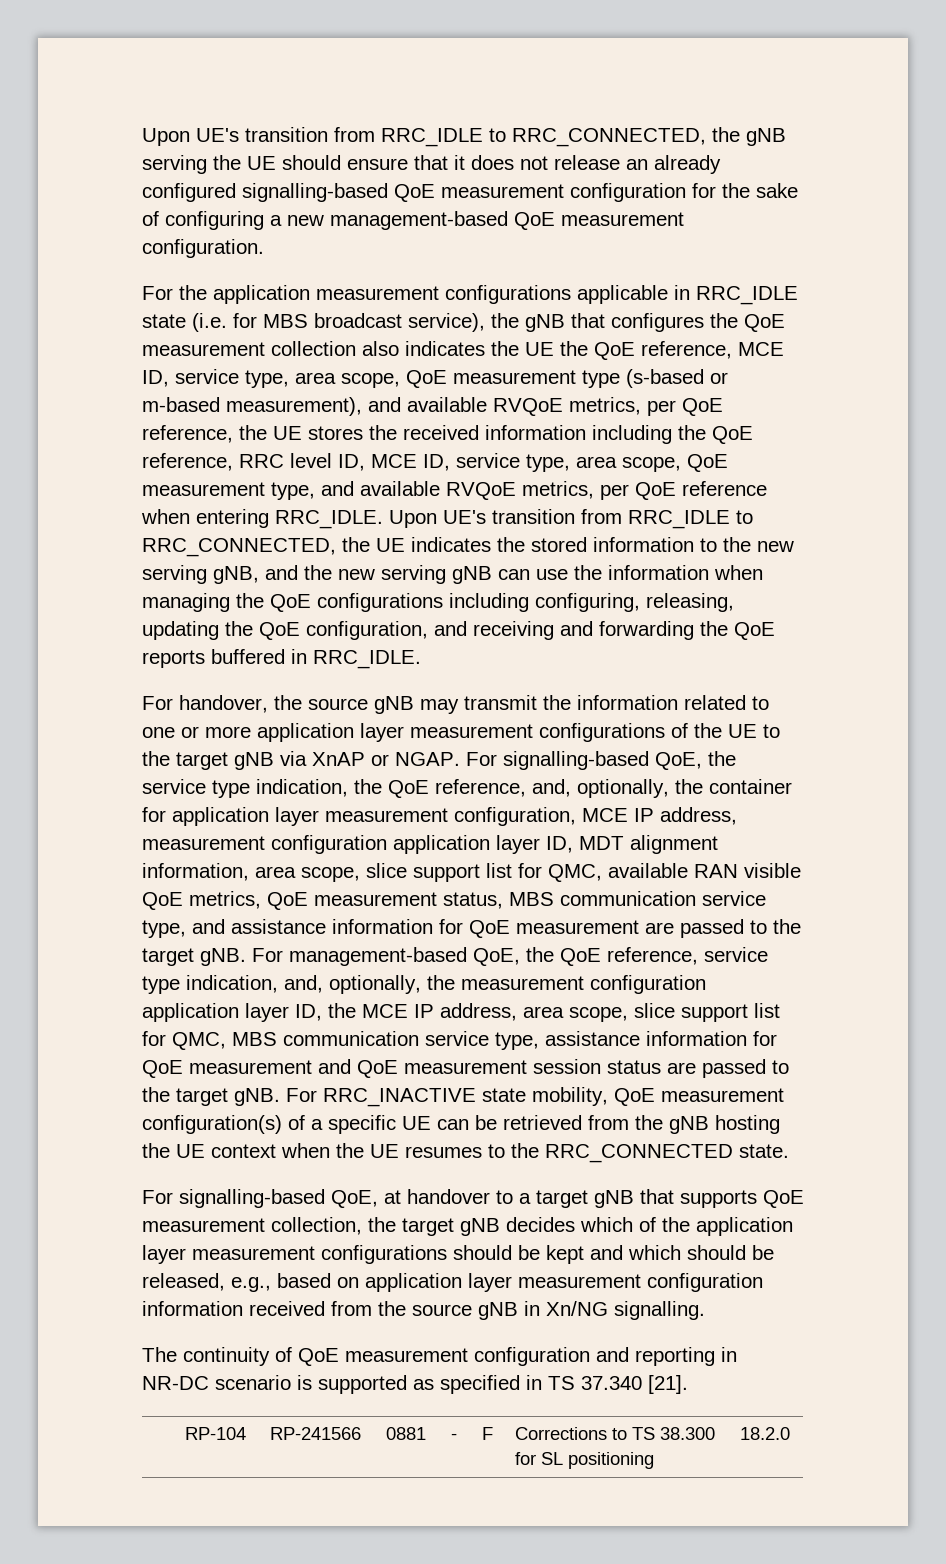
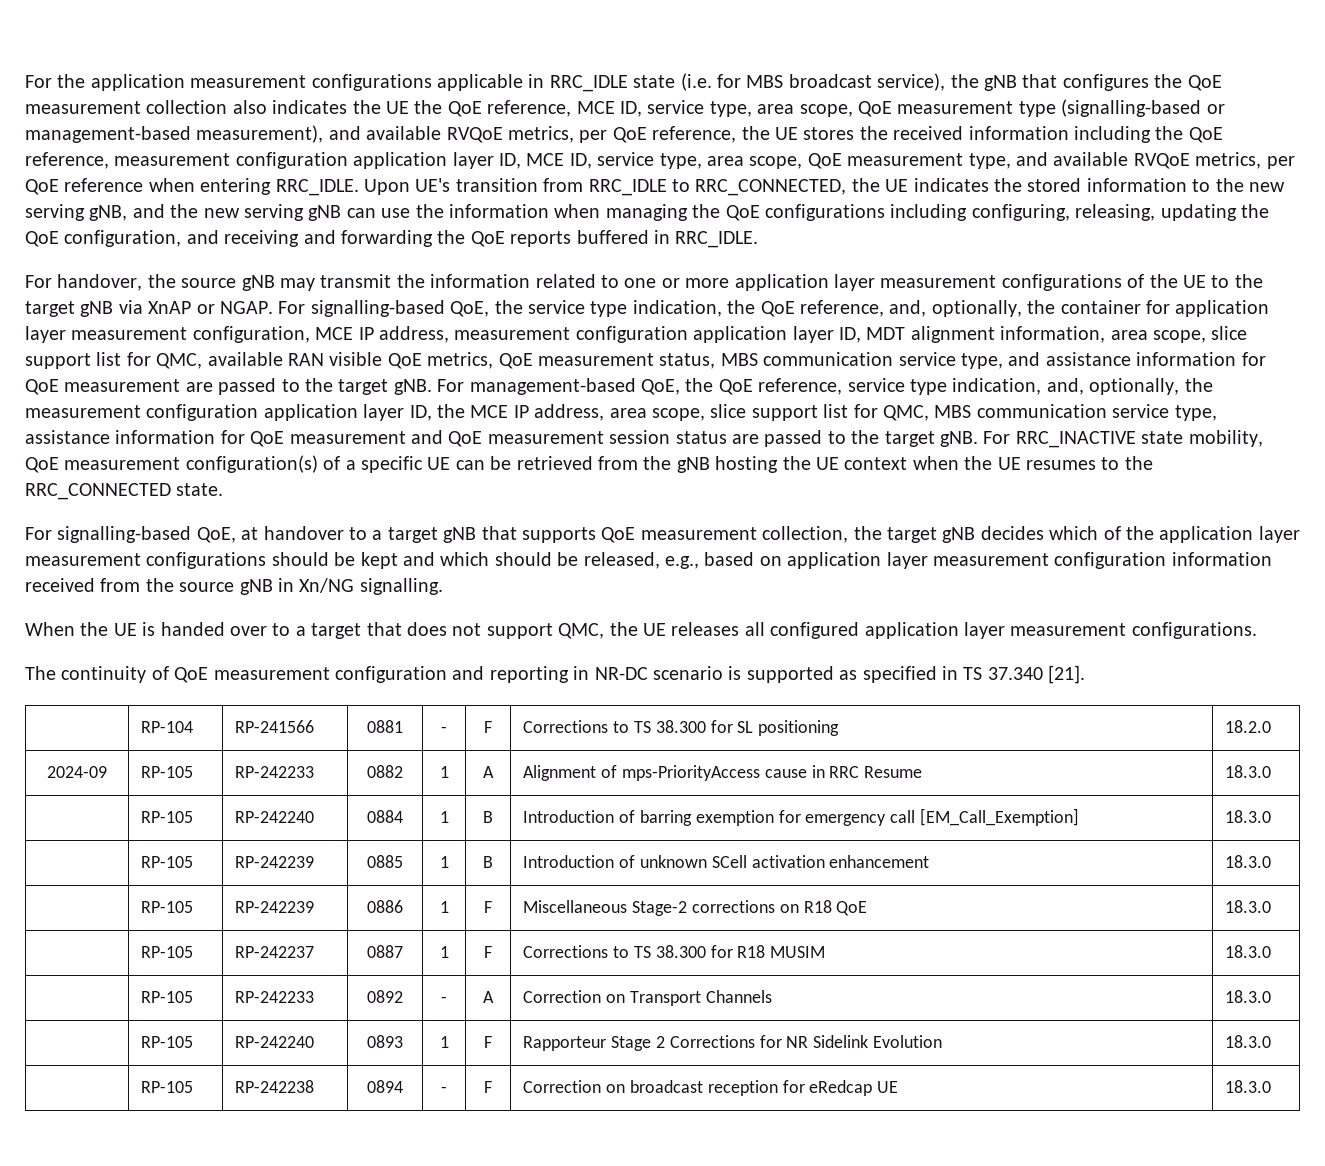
- Upon UE's transition from RRC_IDLE to RRC_CONNECTED, the gNB serving the UE should ensure that it does not release an already configured signalling-based QoE measurement configuration for the sake of configuring a new management-based QoE measurement configuration.
- For the application measurement configurations applicable in RRC_IDLE state (i.e. for MBS broadcast service), the gNB that configures the QoE measurement collection also indicates the UE the QoE reference, MCE ID, service type, area scope, QoE measurement type (s-based or m-based measurement), and available RVQoE metrics, per QoE reference, the UE stores the received information including the QoE reference, RRC level ID, MCE ID, service type, area scope, QoE measurement type, and available RVQoE metrics, per QoE reference when entering RRC_IDLE.
+ For the application measurement configurations applicable in RRC_IDLE state (i.e. for MBS broadcast service), the gNB that configures the QoE measurement collection also indicates the UE the QoE reference, MCE ID, service type, area scope, QoE measurement type (signalling-based or management-based measurement), and available RVQoE metrics, per QoE reference, the UE stores the received information including the QoE reference, measurement configuration application layer ID, MCE ID, service type, area scope, QoE measurement type, and available RVQoE metrics, per QoE reference when entering RRC_IDLE.
+ When the UE is handed over to a target that does not support QMC, the UE releases all configured application layer measurement configurations.
+ 2024-09 | RP-105 | RP-242233 | 0882 | 1 | A | Alignment of mps-PriorityAccess cause in RRC Resume | 18.3.0
+ | RP-105 | RP-242240 | 0884 | 1 | B | Introduction of barring exemption for emergency call [EM_Call_Exemption] | 18.3.0
+ | RP-105 | RP-242239 | 0885 | 1 | B | Introduction of unknown SCell activation enhancement | 18.3.0
+ | RP-105 | RP-242239 | 0886 | 1 | F | Miscellaneous Stage-2 corrections on R18 QoE | 18.3.0
+ | RP-105 | RP-242237 | 0887 | 1 | F | Corrections to TS 38.300 for R18 MUSIM | 18.3.0
+ | RP-105 | RP-242233 | 0892 | - | A | Correction on Transport Channels | 18.3.0
+ | RP-105 | RP-242240 | 0893 | 1 | F | Rapporteur Stage 2 Corrections for NR Sidelink Evolution | 18.3.0
+ | RP-105 | RP-242238 | 0894 | - | F | Correction on broadcast reception for eRedcap UE | 18.3.0

